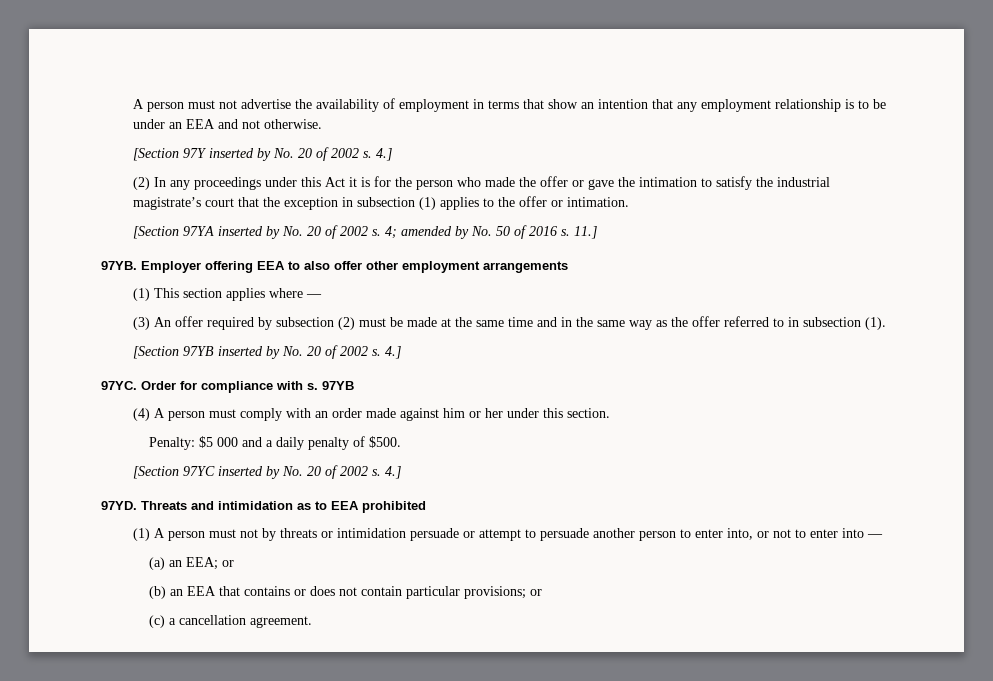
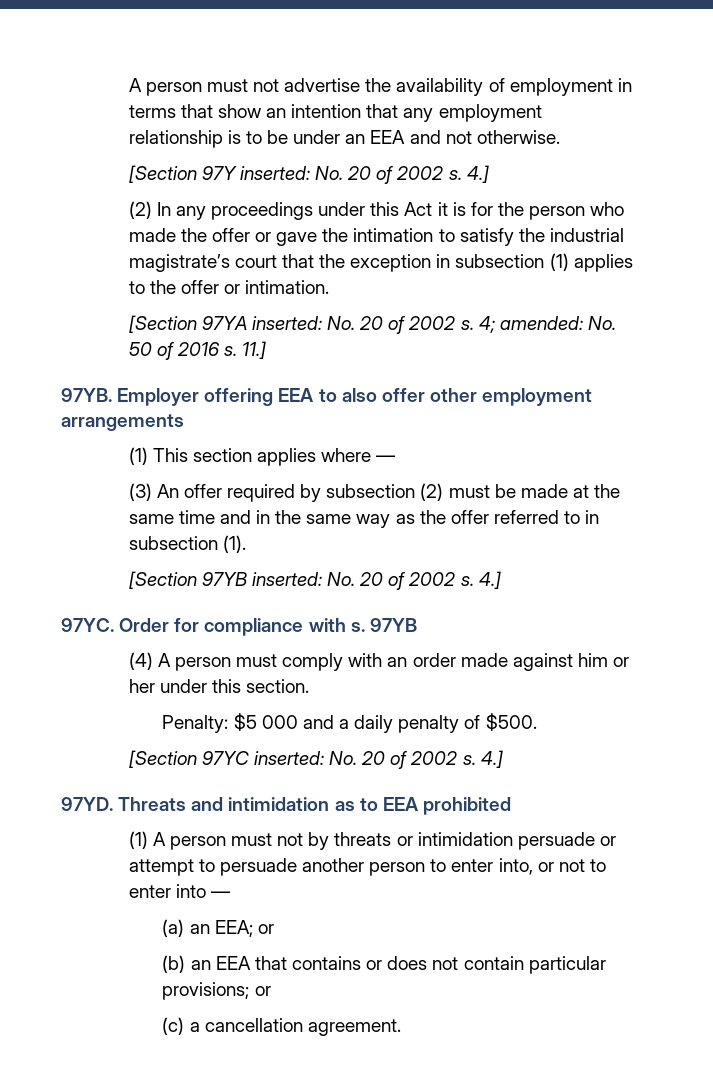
- [Section 97Y inserted by No. 20 of 2002 s.
+ [Section 97Y inserted: No. 20 of 2002 s.
- [Section 97YA inserted by No. 20 of 2002 s.
+ [Section 97YA inserted: No. 20 of 2002 s.
- 4; amended by No. 50 of 2016 s.
+ 4; amended: No. 50 of 2016 s.
- [Section 97YB inserted by No. 20 of 2002 s.
+ [Section 97YB inserted: No. 20 of 2002 s.
- [Section 97YC inserted by No. 20 of 2002 s.
+ [Section 97YC inserted: No. 20 of 2002 s.

